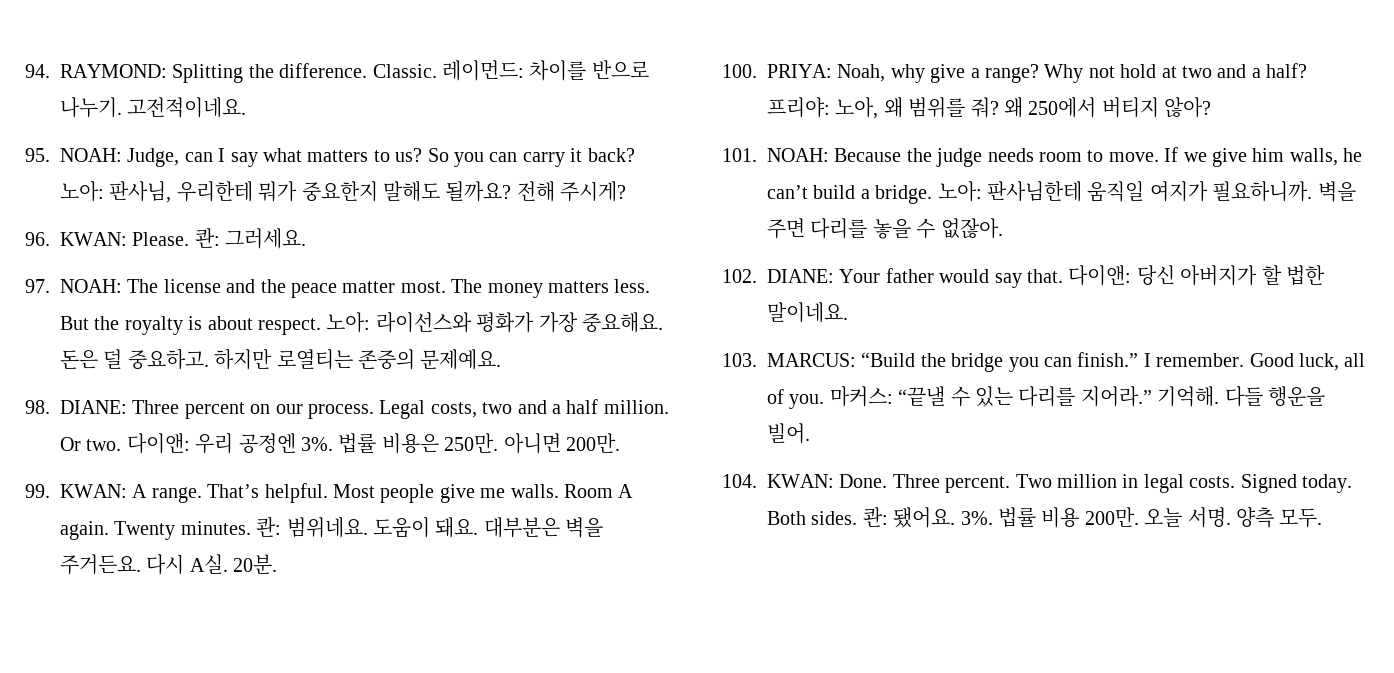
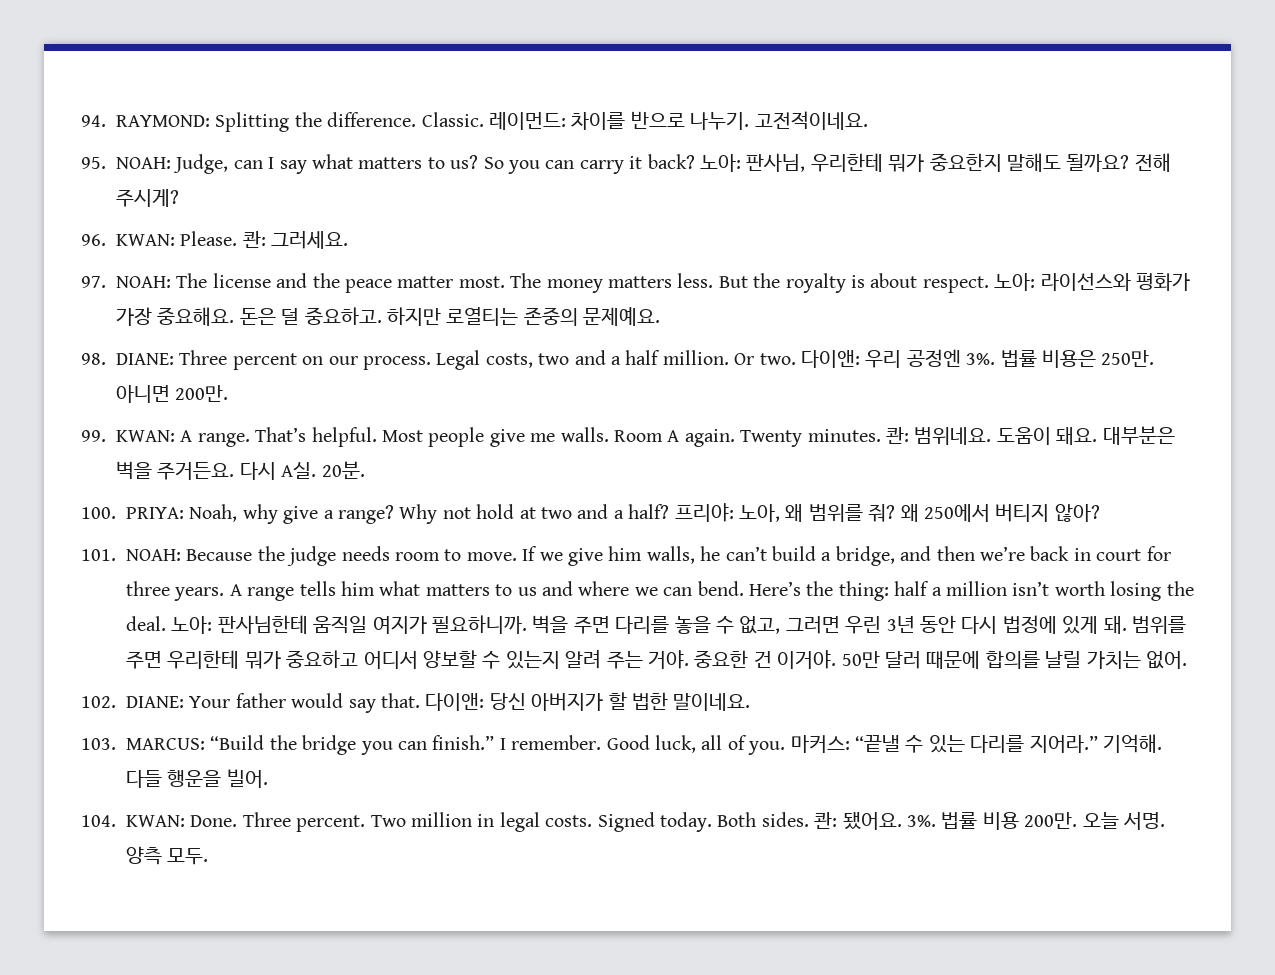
- If we give him walls, he can’t build a bridge.
+ If we give him walls, he can’t build a bridge, and then we’re back in court for three years. A range tells him what matters to us and where we can bend. Here’s the thing: half a million isn’t worth losing the deal.
- 벽을 주면 다리를 놓을 수 없잖아.
+ 벽을 주면 다리를 놓을 수 없고, 그러면 우린 3년 동안 다시 법정에 있게 돼. 범위를 주면 우리한테 뭐가 중요하고 어디서 양보할 수 있는지 알려 주는 거야. 중요한 건 이거야. 50만 달러 때문에 합의를 날릴 가치는 없어.

